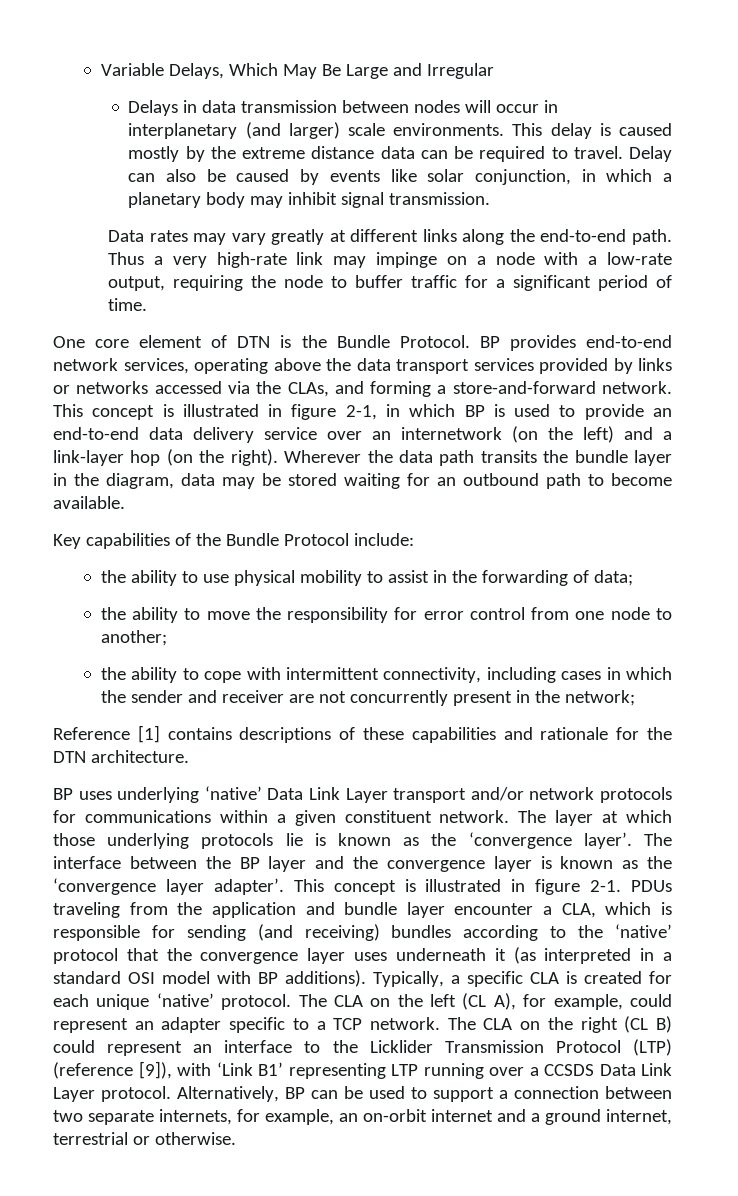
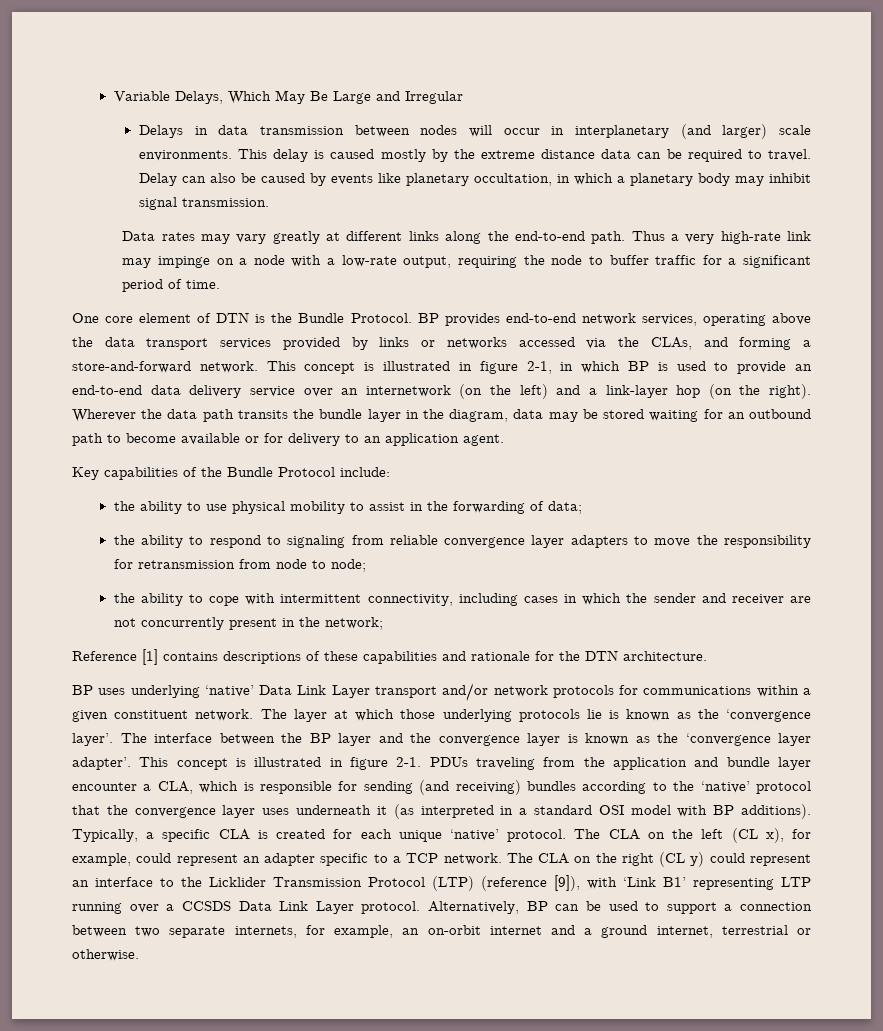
- Delay can also be caused by events like solar conjunction, in which a planetary body may inhibit signal transmission.
+ Delay can also be caused by events like planetary occultation, in which a planetary body may inhibit signal transmission.
- Wherever the data path transits the bundle layer in the diagram, data may be stored waiting for an outbound path to become available.
+ Wherever the data path transits the bundle layer in the diagram, data may be stored waiting for an outbound path to become available or for delivery to an application agent.
- the ability to move the responsibility for error control from one node to another;
+ the ability to respond to signaling from reliable convergence layer adapters to move the responsibility for retransmission from node to node;
- The CLA on the left (CL A), for example, could represent an adapter specific to a TCP network.
+ The CLA on the left (CL x), for example, could represent an adapter specific to a TCP network.
- The CLA on the right (CL B) could represent an interface to the Licklider Transmission Protocol (LTP) (reference [9]), with ‘Link B1’ representing LTP running over a CCSDS Data Link Layer protocol.
+ The CLA on the right (CL y) could represent an interface to the Licklider Transmission Protocol (LTP) (reference [9]), with ‘Link B1’ representing LTP running over a CCSDS Data Link Layer protocol.

